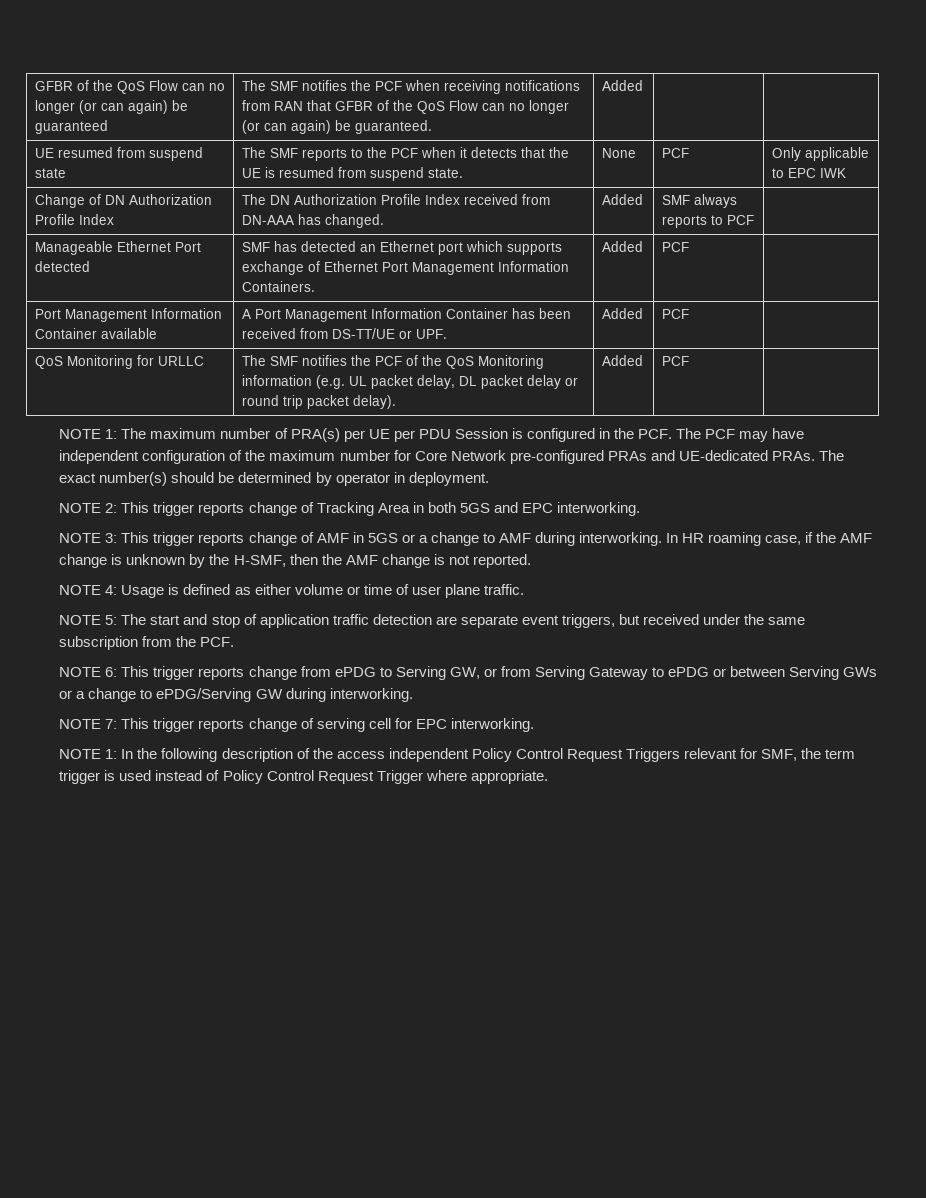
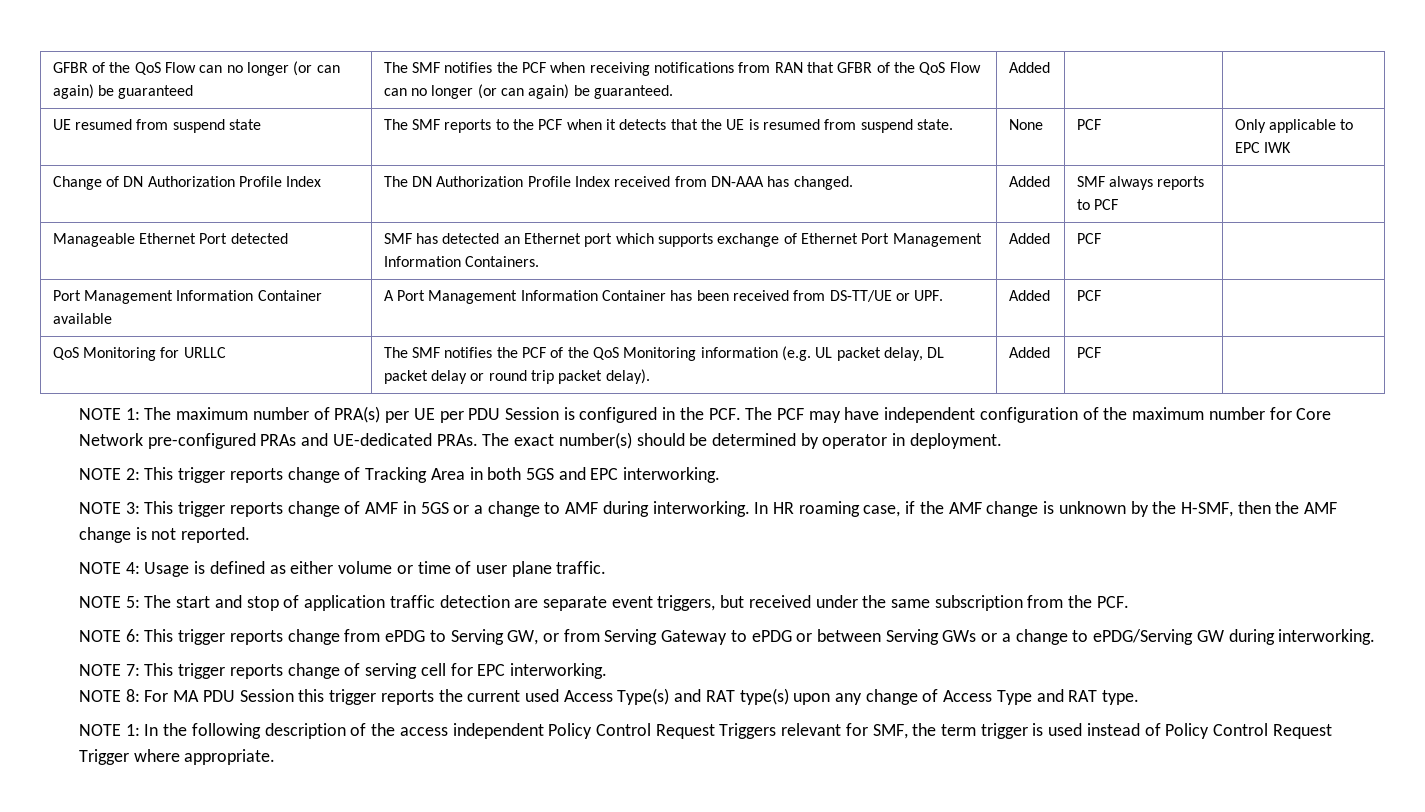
+ NOTE 8: For MA PDU Session this trigger reports the current used Access Type(s) and RAT type(s) upon any change of Access Type and RAT type.

